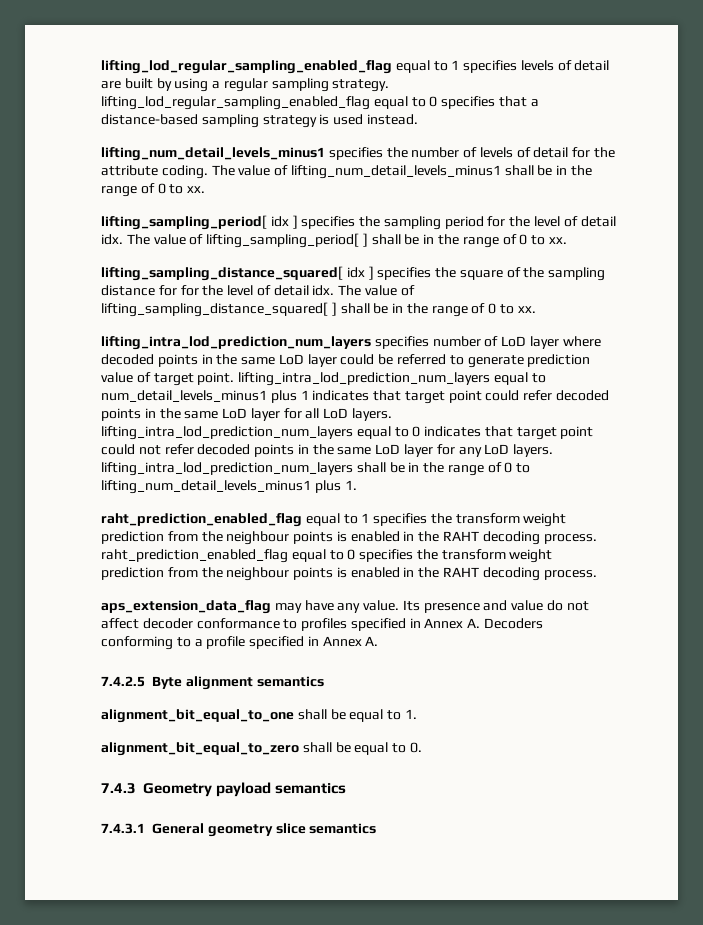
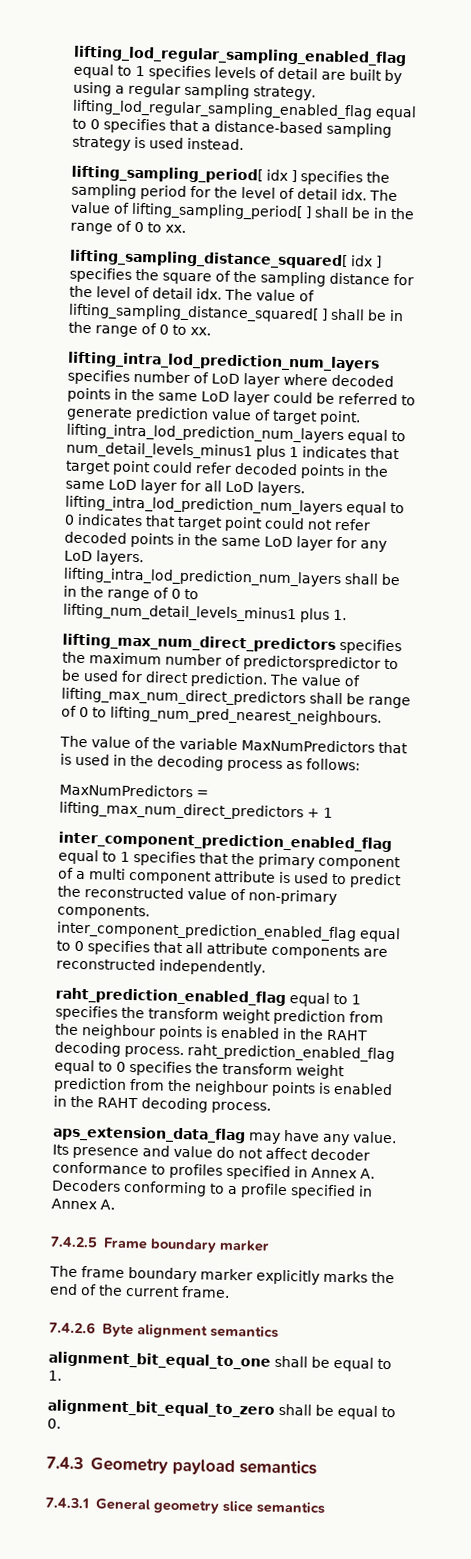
- lifting_num_detail_levels_minus1 specifies the number of levels of detail for the attribute coding. The value of lifting_num_detail_levels_minus1 shall be in the range of 0 to xx.
- lifting_sampling_distance_squared[ idx ] specifies the square of the sampling distance for for the level of detail idx.
+ lifting_sampling_distance_squared[ idx ] specifies the square of the sampling distance for the level of detail idx.
+ lifting_max_num_direct_predictors specifies the maximum number of predictorspredictor to be used for direct prediction. The value of lifting_max_num_direct_predictors shall be range of 0 to lifting_num_pred_nearest_neighbours.
+ The value of the variable MaxNumPredictors that is used in the decoding process as follows:
+ MaxNumPredictors = lifting_max_num_direct_predictors + 1
+ inter_component_prediction_enabled_flag equal to 1 specifies that the primary component of a multi component attribute is used to predict the reconstructed value of non-primary components. inter_component_prediction_enabled_flag equal to 0 specifies that all attribute components are reconstructed independently.
- 7.4.2.5 Byte alignment semantics
+ 7.4.2.5 Frame boundary marker
+ The frame boundary marker explicitly marks the end of the current frame.
+ 7.4.2.6 Byte alignment semantics

